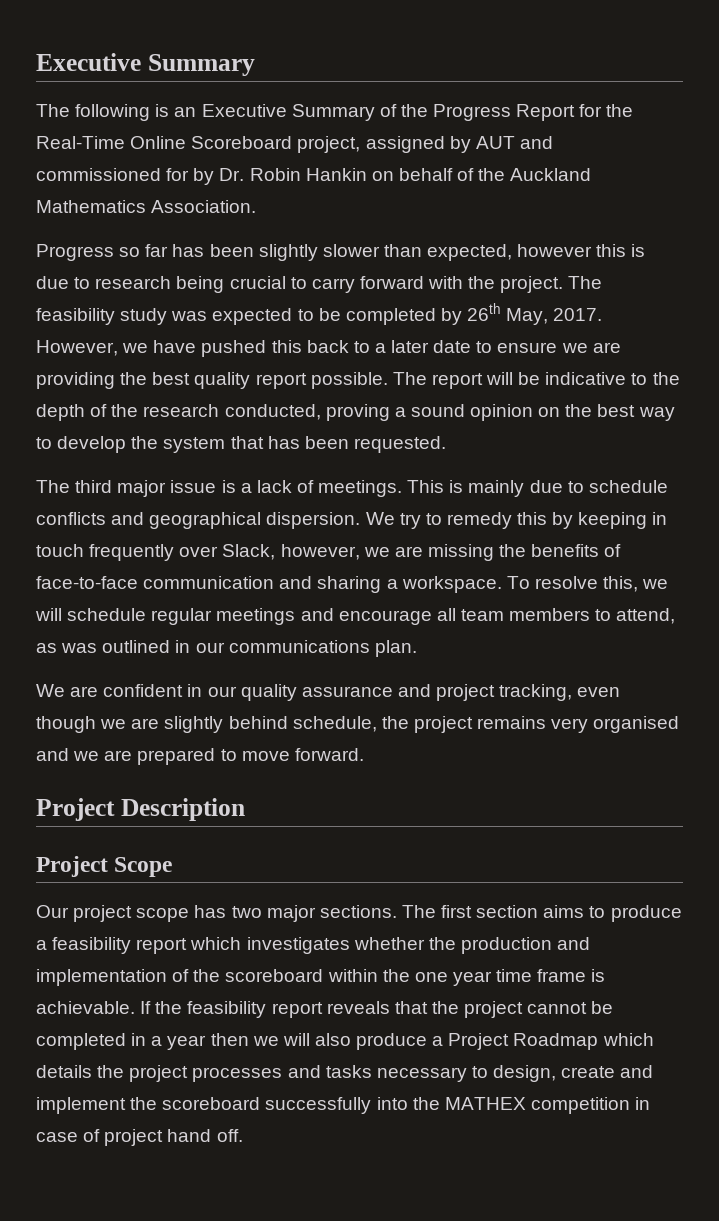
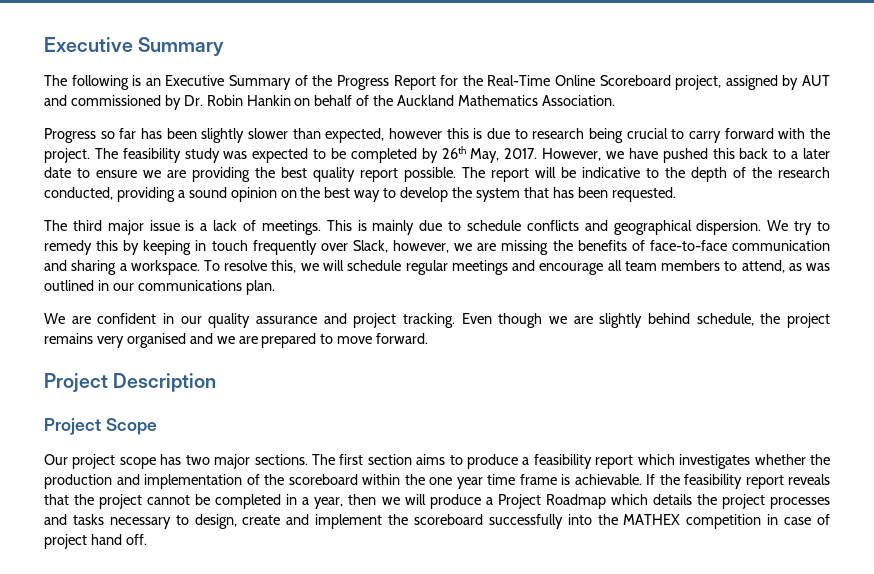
- The following is an Executive Summary of the Progress Report for the Real-Time Online Scoreboard project, assigned by AUT and commissioned for by Dr. Robin Hankin on behalf of the Auckland Mathematics Association.
+ The following is an Executive Summary of the Progress Report for the Real-Time Online Scoreboard project, assigned by AUT and commissioned by Dr. Robin Hankin on behalf of the Auckland Mathematics Association.
- The report will be indicative to the depth of the research conducted, proving a sound opinion on the best way to develop the system that has been requested.
+ The report will be indicative to the depth of the research conducted, providing a sound opinion on the best way to develop the system that has been requested.
- We are confident in our quality assurance and project tracking, even though we are slightly behind schedule, the project remains very organised and we are prepared to move forward.
+ We are confident in our quality assurance and project tracking. Even though we are slightly behind schedule, the project remains very organised and we are prepared to move forward.
- If the feasibility report reveals that the project cannot be completed in a year then we will also produce a Project Roadmap which details the project processes and tasks necessary to design, create and implement the scoreboard successfully into the MATHEX competition in case of project hand off.
+ If the feasibility report reveals that the project cannot be completed in a year, then we will produce a Project Roadmap which details the project processes and tasks necessary to design, create and implement the scoreboard successfully into the MATHEX competition in case of project hand off.

